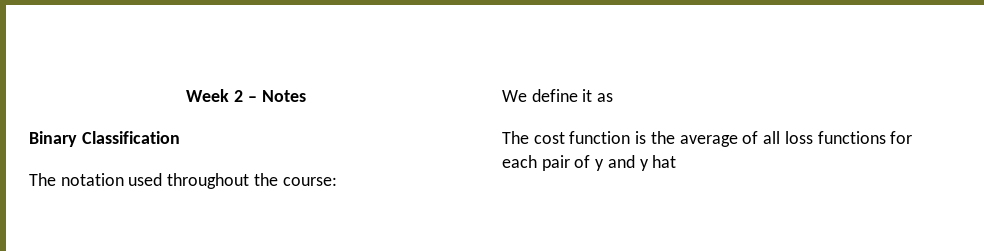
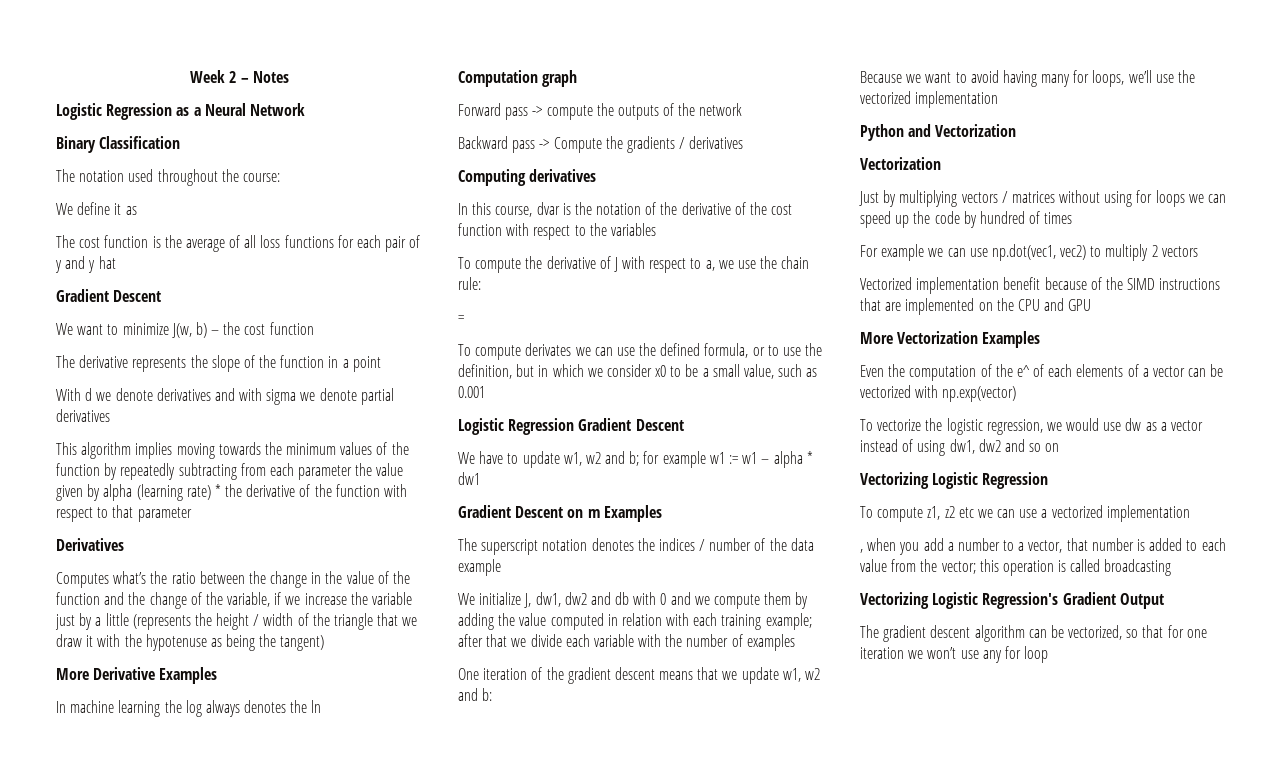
+ Logistic Regression as a Neural Network
  The cost function is the average of all loss functions for each pair of y and y hat
+ Gradient Descent
+ We want to minimize J(w, b) – the cost function
+ The derivative represents the slope of the function in a point
+ With d we denote derivatives and with sigma we denote partial derivatives
+ This algorithm implies moving towards the minimum values of the function by repeatedly subtracting from each parameter the value given by alpha (learning rate) * the derivative of the function with respect to that parameter
+ Derivatives
+ Computes what’s the ratio between the change in the value of the function and the change of the variable, if we increase the variable just by a little (represents the height / width of the triangle that we draw it with the hypotenuse as being the tangent)
+ More Derivative Examples
+ In machine learning the log always denotes the ln
+ Computation graph
+ Forward pass -> compute the outputs of the network
+ Backward pass -> Compute the gradients / derivatives
+ Computing derivatives
+ In this course, dvar is the notation of the derivative of the cost function with respect to the variables
+ To compute the derivative of J with respect to a, we use the chain rule:
+ =
+ To compute derivates we can use the defined formula, or to use the definition, but in which we consider x0 to be a small value, such as 0.001
+ Logistic Regression Gradient Descent
+ We have to update w1, w2 and b; for example w1 := w1 – alpha * dw1
+ Gradient Descent on m Examples
+ The superscript notation denotes the indices / number of the data example
+ We initialize J, dw1, dw2 and db with 0 and we compute them by adding the value computed in relation with each training example; after that we divide each variable with the number of examples
+ One iteration of the gradient descent means that we update w1, w2 and b:
+ Because we want to avoid having many for loops, we’ll use the vectorized implementation
+ Python and Vectorization
+ Vectorization
+ Just by multiplying vectors / matrices without using for loops we can speed up the code by hundred of times
+ For example we can use np.dot(vec1, vec2) to multiply 2 vectors
+ Vectorized implementation benefit because of the SIMD instructions that are implemented on the CPU and GPU
+ More Vectorization Examples
+ Even the computation of the e^ of each elements of a vector can be vectorized with np.exp(vector)
+ To vectorize the logistic regression, we would use dw as a vector instead of using dw1, dw2 and so on
+ Vectorizing Logistic Regression
+ To compute z1, z2 etc we can use a vectorized implementation
+ , when you add a number to a vector, that number is added to each value from the vector; this operation is called broadcasting
+ Vectorizing Logistic Regression's Gradient Output
+ The gradient descent algorithm can be vectorized, so that for one iteration we won’t use any for loop

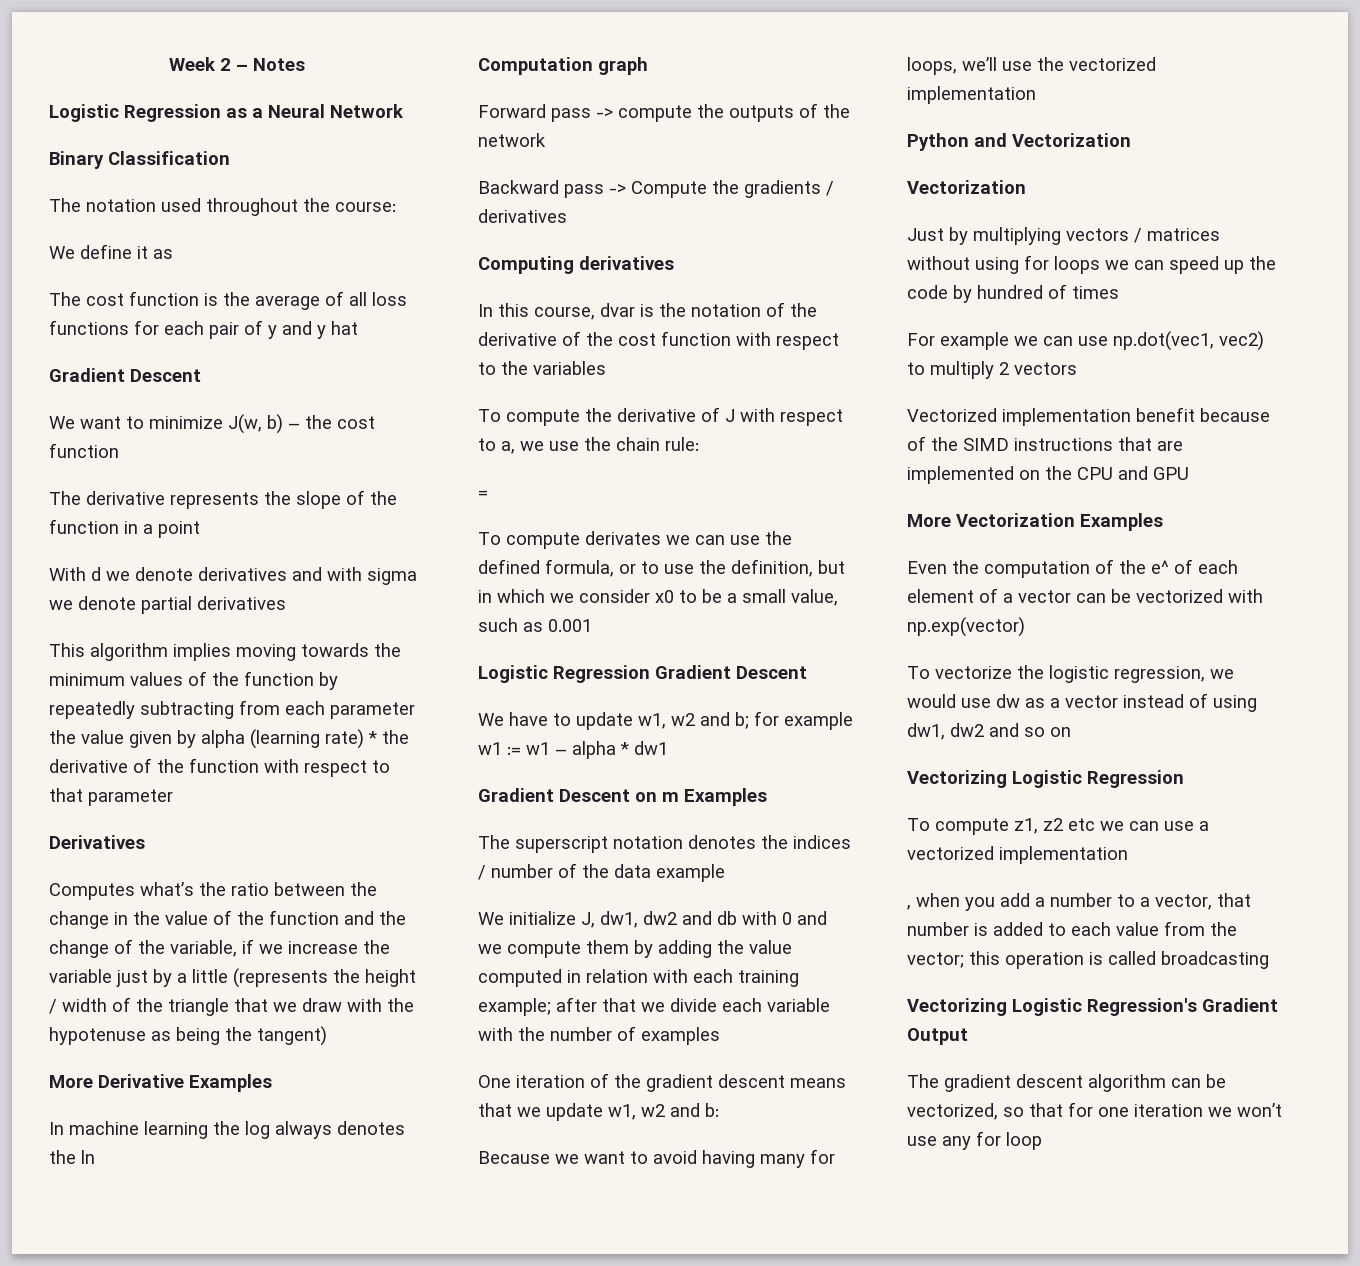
- Computes what’s the ratio between the change in the value of the function and the change of the variable, if we increase the variable just by a little (represents the height / width of the triangle that we draw it with the hypotenuse as being the tangent)
+ Computes what’s the ratio between the change in the value of the function and the change of the variable, if we increase the variable just by a little (represents the height / width of the triangle that we draw with the hypotenuse as being the tangent)
- Even the computation of the e^ of each elements of a vector can be vectorized with np.exp(vector)
+ Even the computation of the e^ of each element of a vector can be vectorized with np.exp(vector)

